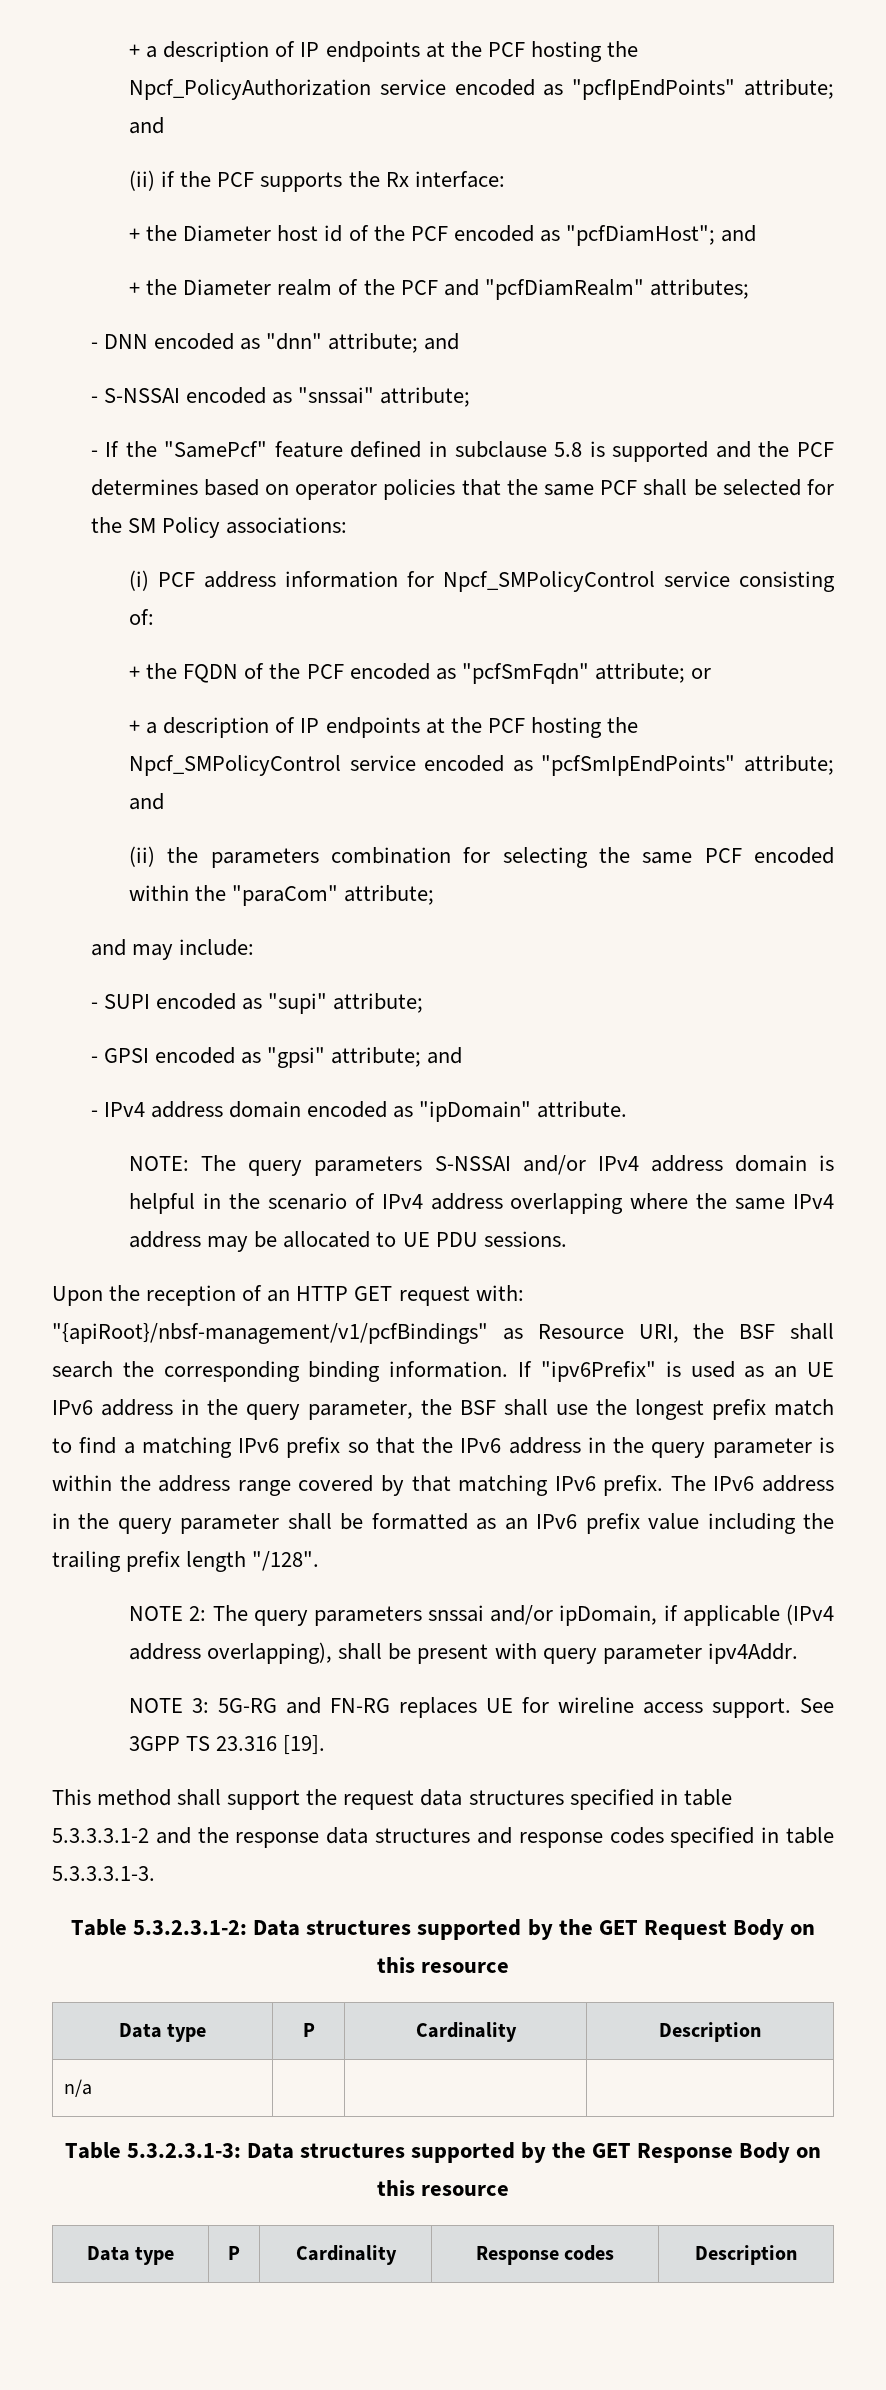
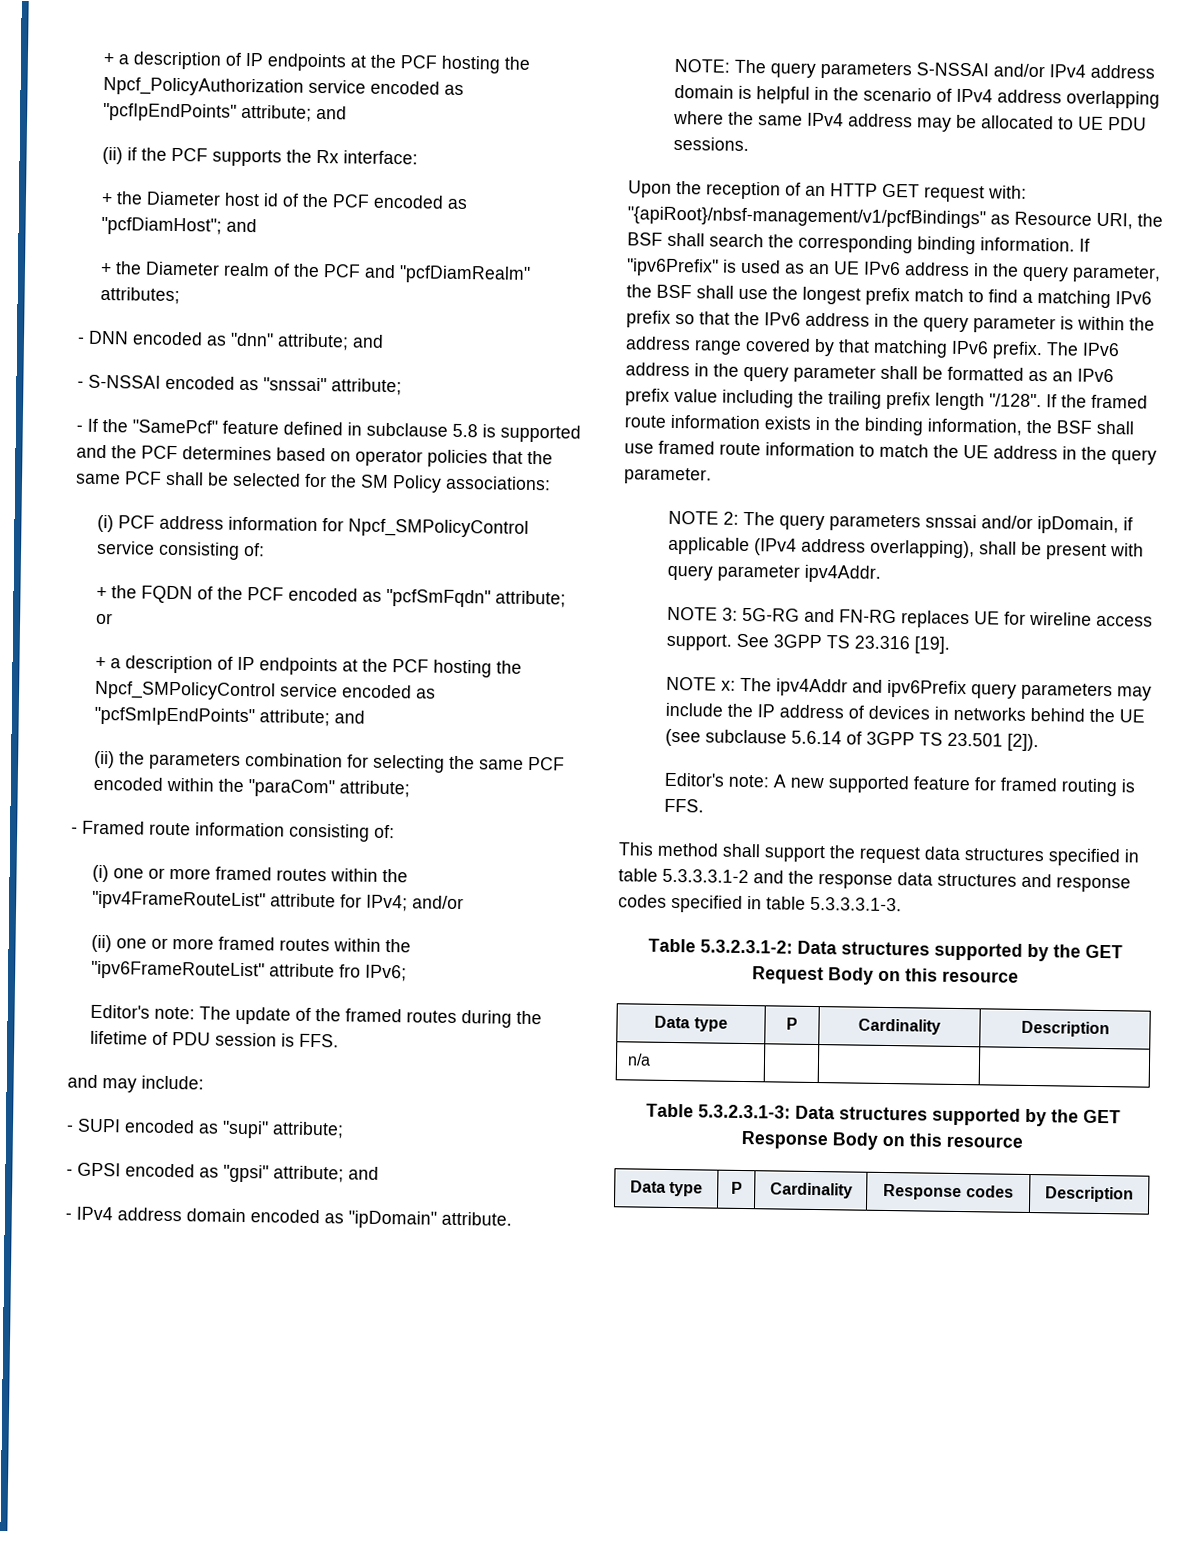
+ - Framed route information consisting of:
+ (i) one or more framed routes within the "ipv4FrameRouteList" attribute for IPv4; and/or
+ (ii) one or more framed routes within the "ipv6FrameRouteList" attribute fro IPv6;
+ Editor's note: The update of the framed routes during the lifetime of PDU session is FFS.
+ If the framed route information exists in the binding information, the BSF shall use framed route information to match the UE address in the query parameter.
+ NOTE x: The ipv4Addr and ipv6Prefix query parameters may include the IP address of devices in networks behind the UE (see subclause 5.6.14 of 3GPP TS 23.501 [2]).
+ Editor's note: A new supported feature for framed routing is FFS.

